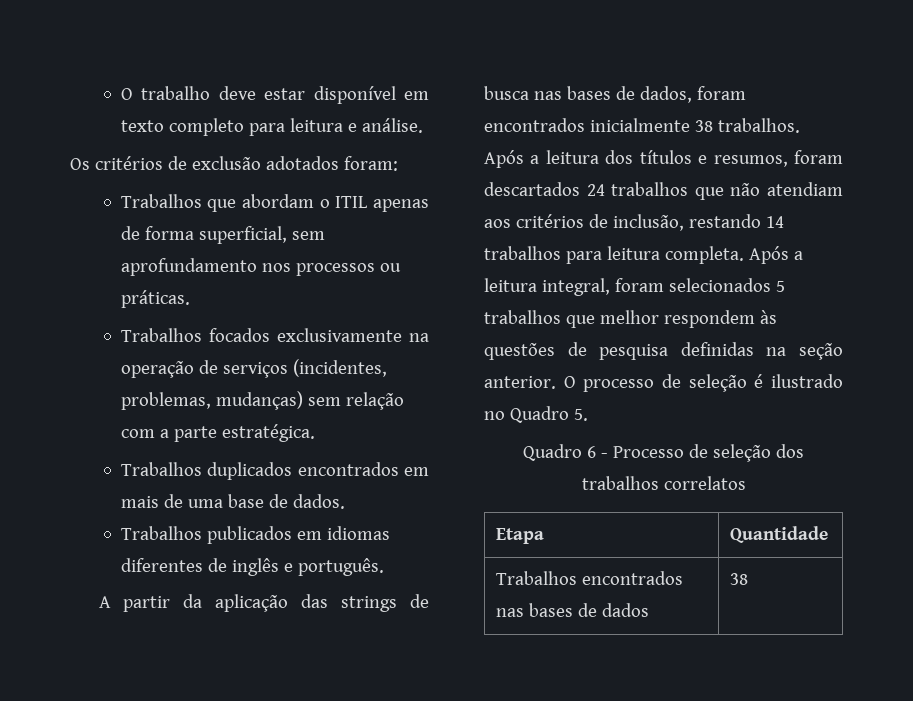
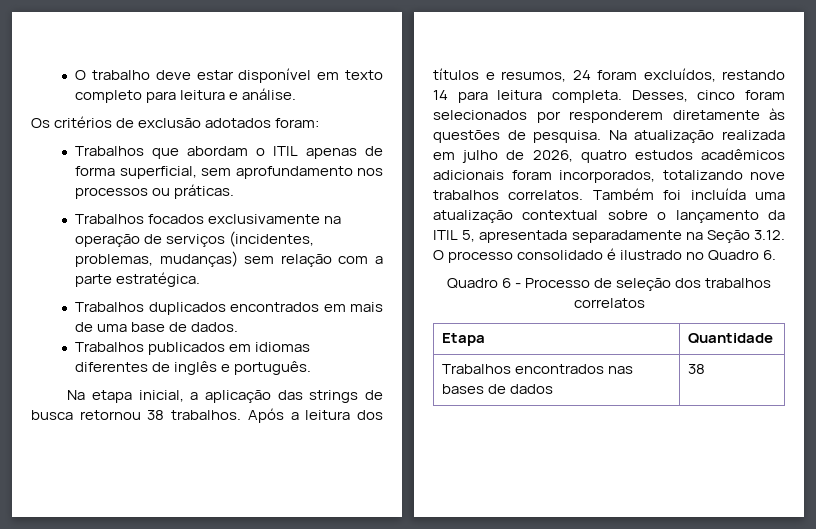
- A partir da aplicação das strings de busca nas bases de dados, foram encontrados inicialmente 38 trabalhos.
+ Na etapa inicial, a aplicação das strings de busca retornou 38 trabalhos.
- Após a leitura dos títulos e resumos, foram descartados 24 trabalhos que não atendiam aos critérios de inclusão, restando 14 trabalhos para leitura completa.
+ Após a leitura dos títulos e resumos, 24 foram excluídos, restando 14 para leitura completa.
- Após a leitura integral, foram selecionados 5 trabalhos que melhor respondem às questões de pesquisa definidas na seção anterior. O processo de seleção é ilustrado no Quadro 5.
+ Desses, cinco foram selecionados por responderem diretamente às questões de pesquisa. Na atualização realizada em julho de 2026, quatro estudos acadêmicos adicionais foram incorporados, totalizando nove trabalhos correlatos. Também foi incluída uma atualização contextual sobre o lançamento da ITIL 5, apresentada separadamente na Seção 3.12. O processo consolidado é ilustrado no Quadro 6.

